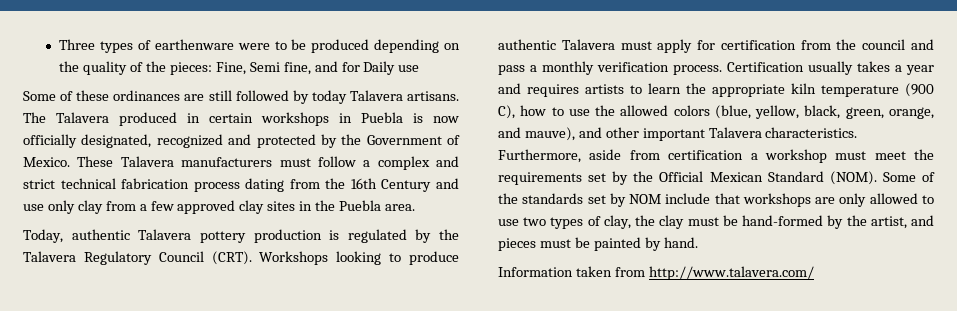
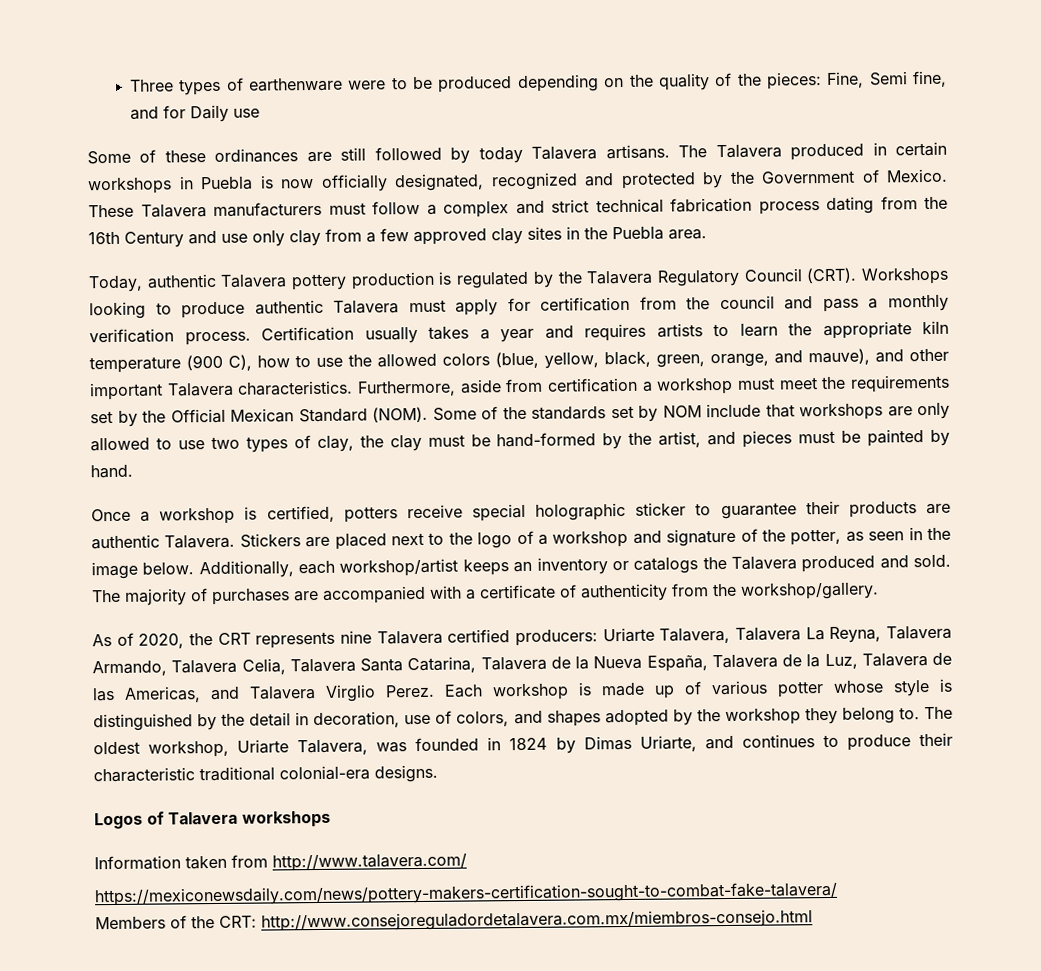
+ Once a workshop is certified, potters receive special holographic sticker to guarantee their products are authentic Talavera. Stickers are placed next to the logo of a workshop and signature of the potter, as seen in the image below. Additionally, each workshop/artist keeps an inventory or catalogs the Talavera produced and sold. The majority of purchases are accompanied with a certificate of authenticity from the workshop/gallery.
+ As of 2020, the CRT represents nine Talavera certified producers: Uriarte Talavera, Talavera La Reyna, Talavera Armando, Talavera Celia, Talavera Santa Catarina, Talavera de la Nueva España, Talavera de la Luz, Talavera de las Americas, and Talavera Virglio Perez. Each workshop is made up of various potter whose style is distinguished by the detail in decoration, use of colors, and shapes adopted by the workshop they belong to. The oldest workshop, Uriarte Talavera, was founded in 1824 by Dimas Uriarte, and continues to produce their characteristic traditional colonial-era designs.
+ Logos of Talavera workshops
  Information taken from http://www.talavera.com/
+ https://mexiconewsdaily.com/news/pottery-makers-certification-sought-to-combat-fake-talavera/
+ Members of the CRT: http://www.consejoreguladordetalavera.com.mx/miembros-consejo.html

